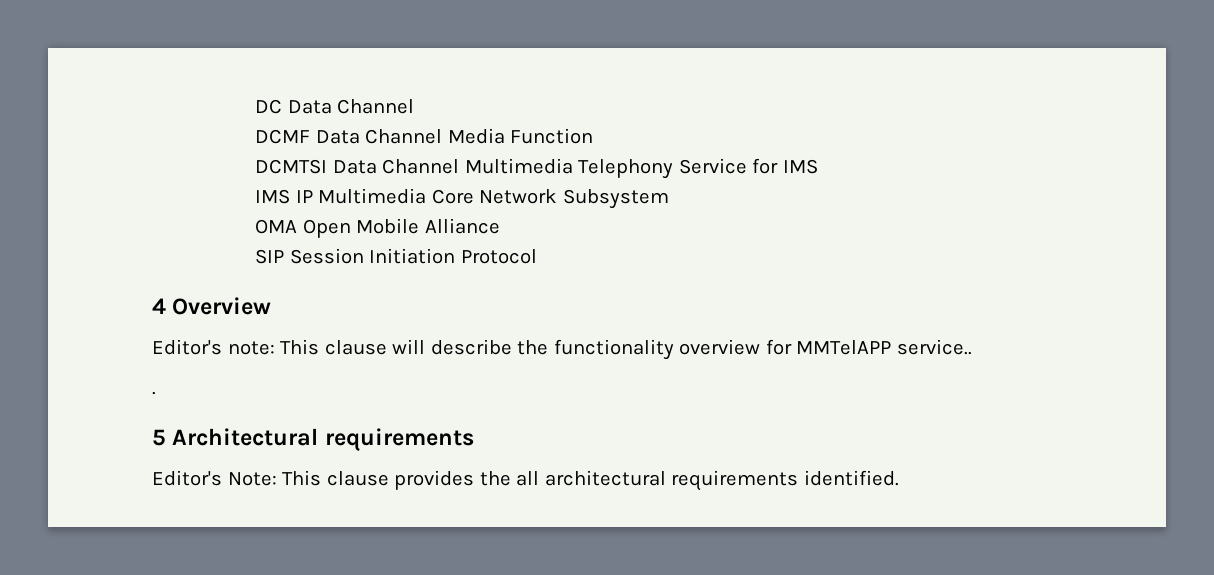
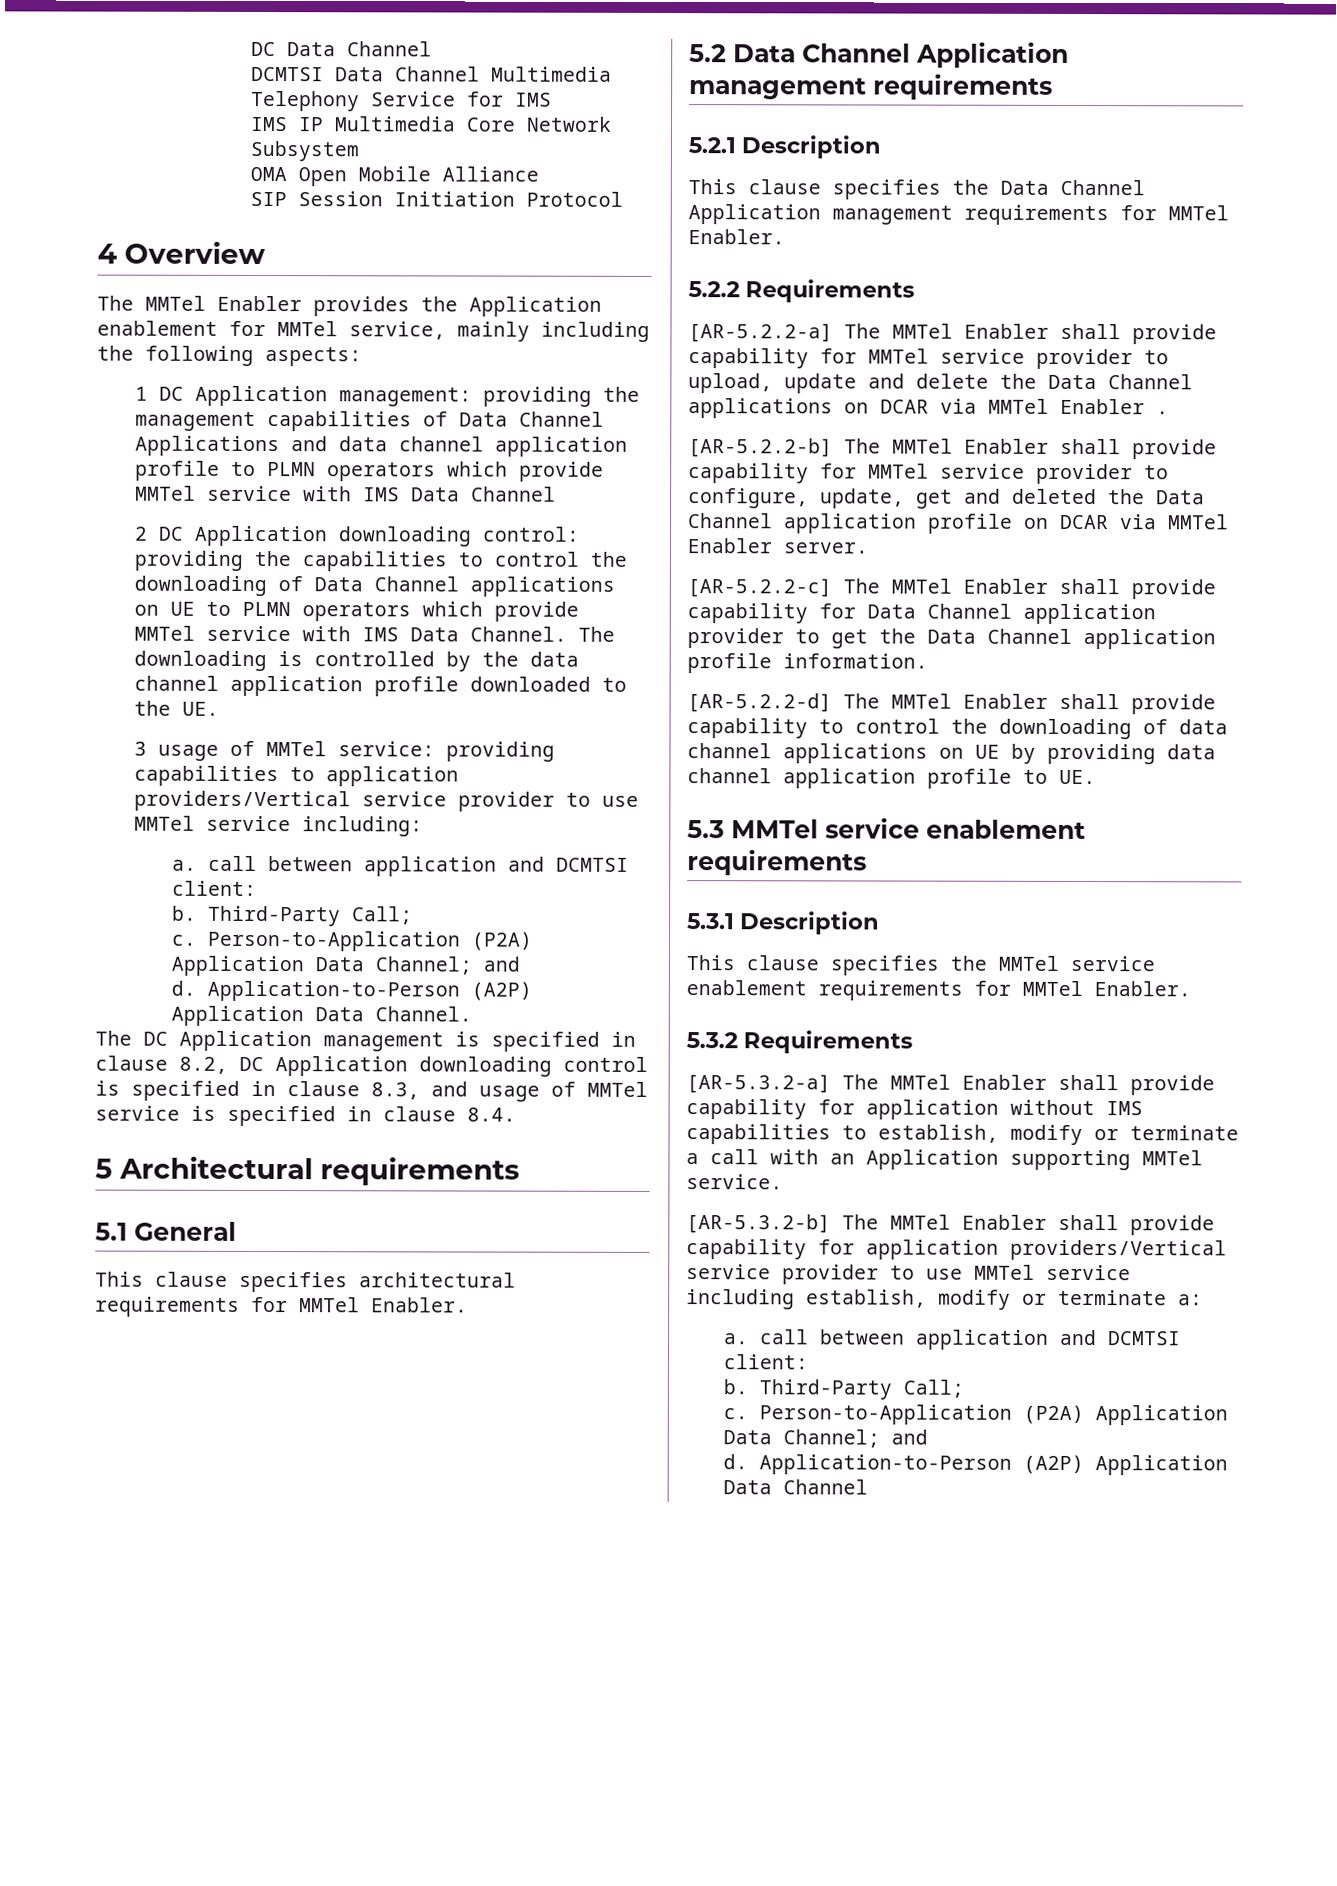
- DCMF Data Channel Media Function
- Editor's note: This clause will describe the functionality overview for MMTelAPP service..
- .
+ The MMTel Enabler provides the Application enablement for MMTel service, mainly including the following aspects:
+ 1 DC Application management: providing the management capabilities of Data Channel Applications and data channel application profile to PLMN operators which provide MMTel service with IMS Data Channel
+ 2 DC Application downloading control: providing the capabilities to control the downloading of Data Channel applications on UE to PLMN operators which provide MMTel service with IMS Data Channel. The downloading is controlled by the data channel application profile downloaded to the UE.
+ 3 usage of MMTel service: providing capabilities to application providers/Vertical service provider to use MMTel service including:
+ a. call between application and DCMTSI client:
+ b. Third-Party Call;
+ c. Person-to-Application (P2A) Application Data Channel; and
+ d. Application-to-Person (A2P) Application Data Channel.
+ The DC Application management is specified in clause 8.2, DC Application downloading control is specified in clause 8.3, and usage of MMTel service is specified in clause 8.4.
  5 Architectural requirements
- Editor's Note: This clause provides the all architectural requirements identified.
+ 5.1 General
+ This clause specifies architectural requirements for MMTel Enabler.
+ 5.2 Data Channel Application management requirements
+ 5.2.1 Description
+ This clause specifies the Data Channel Application management requirements for MMTel Enabler.
+ 5.2.2 Requirements
+ [AR-5.2.2-a] The MMTel Enabler shall provide capability for MMTel service provider to upload, update and delete the Data Channel applications on DCAR via MMTel Enabler .
+ [AR-5.2.2-b] The MMTel Enabler shall provide capability for MMTel service provider to configure, update, get and deleted the Data Channel application profile on DCAR via MMTel Enabler server.
+ [AR-5.2.2-c] The MMTel Enabler shall provide capability for Data Channel application provider to get the Data Channel application profile information.
+ [AR-5.2.2-d] The MMTel Enabler shall provide capability to control the downloading of data channel applications on UE by providing data channel application profile to UE.
+ 5.3 MMTel service enablement requirements
+ 5.3.1 Description
+ This clause specifies the MMTel service enablement requirements for MMTel Enabler.
+ 5.3.2 Requirements
+ [AR-5.3.2-a] The MMTel Enabler shall provide capability for application without IMS capabilities to establish, modify or terminate a call with an Application supporting MMTel service.
+ [AR-5.3.2-b] The MMTel Enabler shall provide capability for application providers/Vertical service provider to use MMTel service including establish, modify or terminate a:
+ a. call between application and DCMTSI client:
+ b. Third-Party Call;
+ c. Person-to-Application (P2A) Application Data Channel; and
+ d. Application-to-Person (A2P) Application Data Channel

